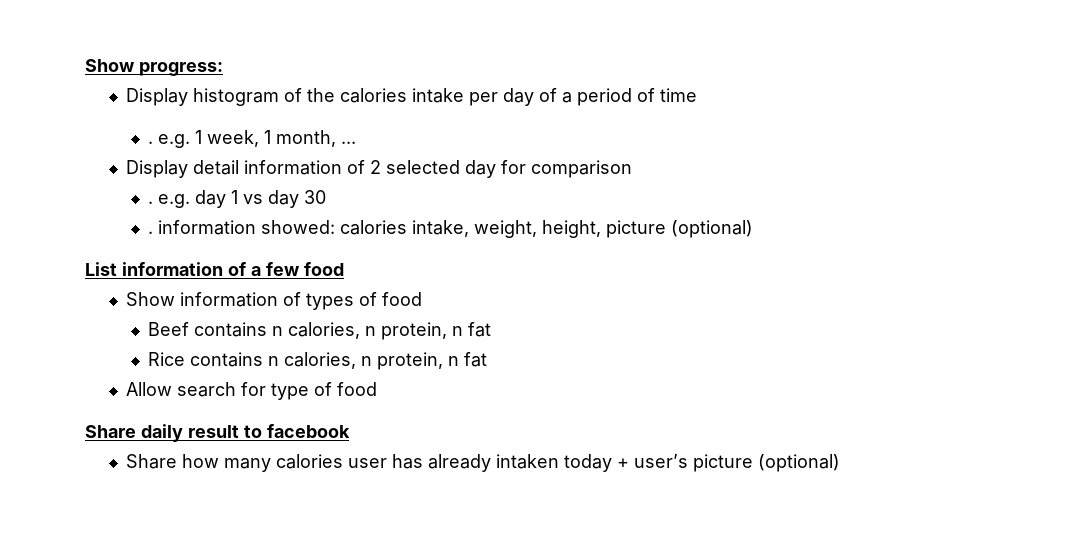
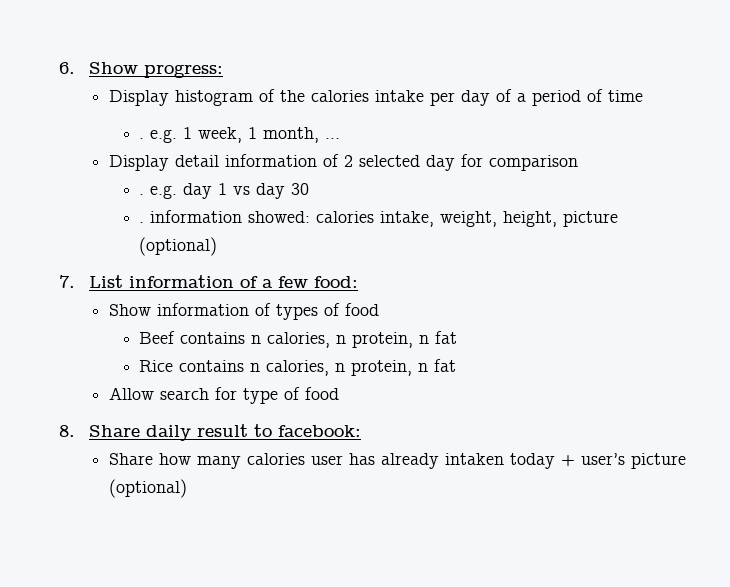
- Show progress:
+ 6. Show progress:
- List information of a few food
+ 7. List information of a few food:
- Share daily result to facebook
+ 8. Share daily result to facebook:

